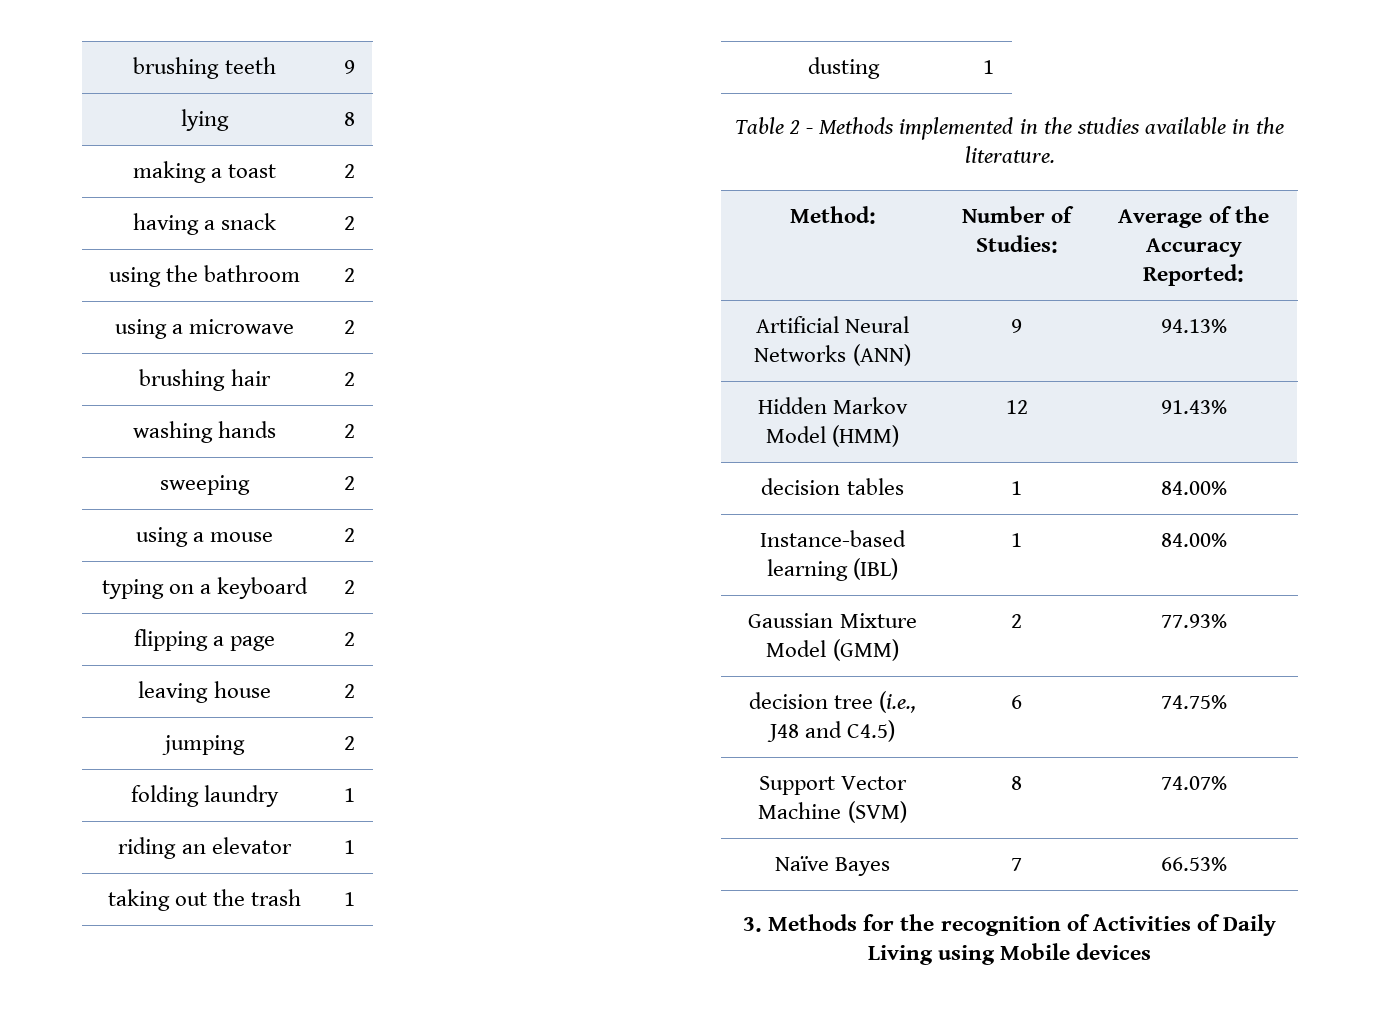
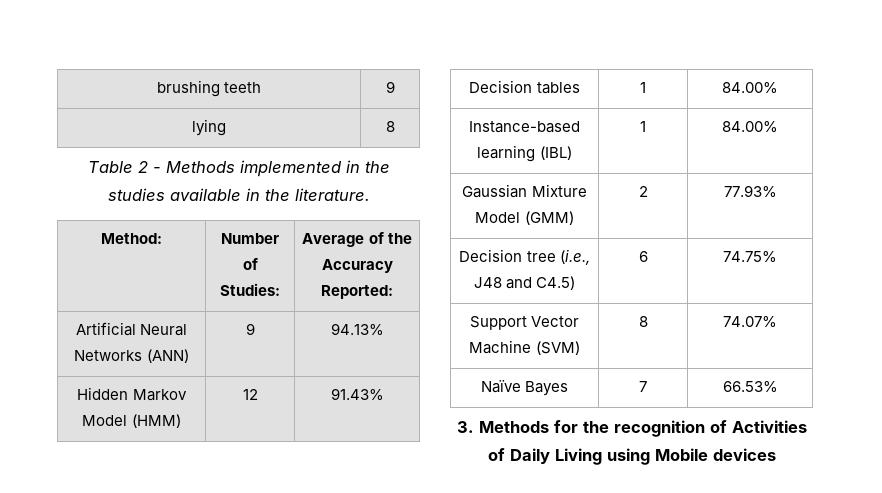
- making a toast | 2
- having a snack | 2
- using the bathroom | 2
- using a microwave | 2
- brushing hair | 2
- washing hands | 2
- sweeping | 2
- using a mouse | 2
- typing on a keyboard | 2
- flipping a page | 2
- leaving house | 2
- jumping | 2
- folding laundry | 1
- riding an elevator | 1
- taking out the trash | 1
- dusting | 1
- decision tables | 1 | 84.00%
+ Decision tables | 1 | 84.00%
- decision tree (i.e., J48 and C4.5) | 6 | 74.75%
+ Decision tree (i.e., J48 and C4.5) | 6 | 74.75%

